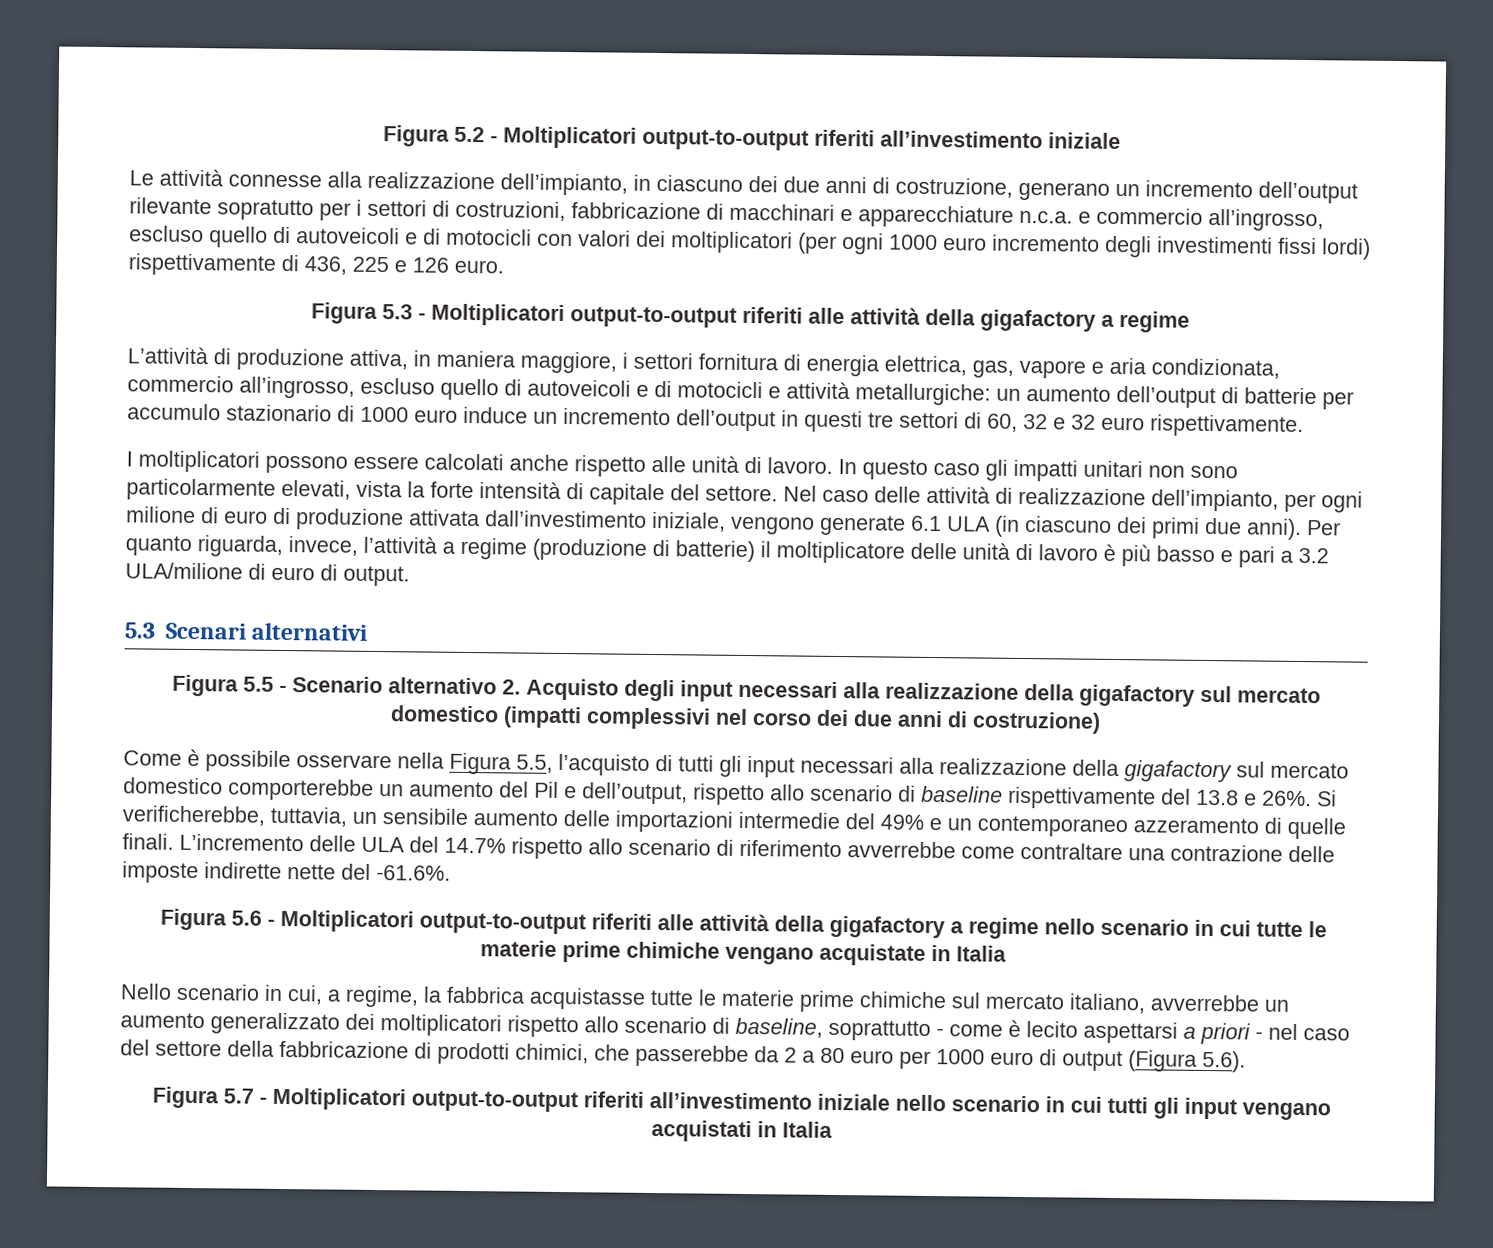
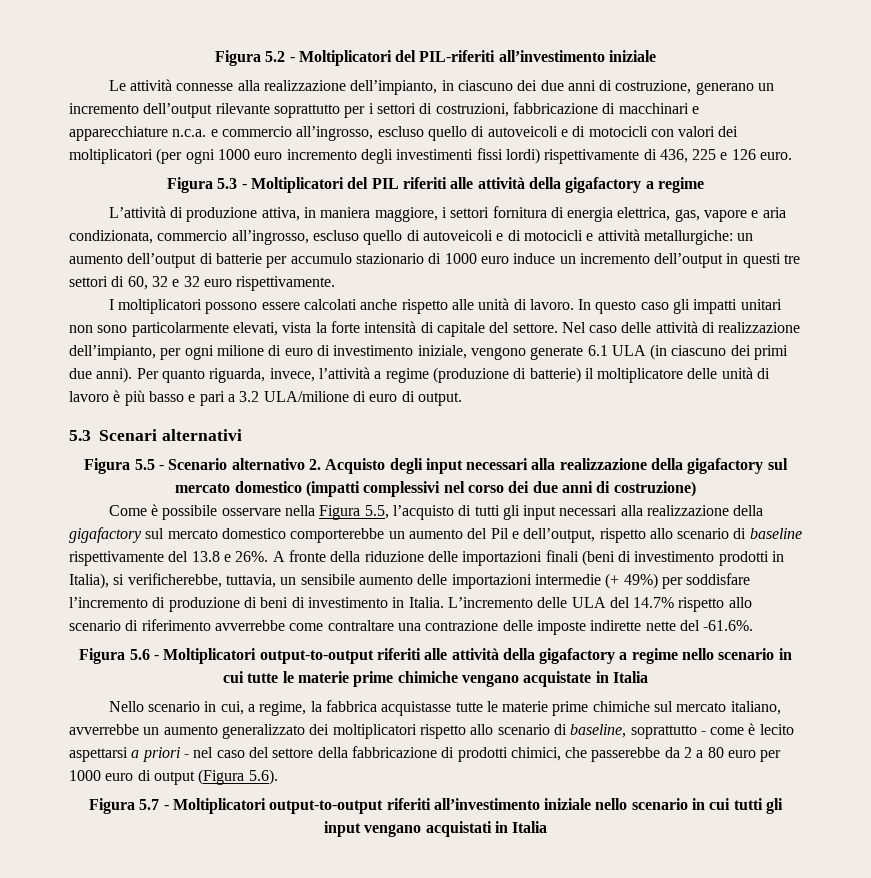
- Figura 5.2 - Moltiplicatori output-to-output riferiti all’investimento iniziale
+ Figura 5.2 - Moltiplicatori del PIL-riferiti all’investimento iniziale
- Le attività connesse alla realizzazione dell’impianto, in ciascuno dei due anni di costruzione, generano un incremento dell’output rilevante sopratutto per i settori di costruzioni, fabbricazione di macchinari e apparecchiature n.c.a. e commercio all’ingrosso, escluso quello di autoveicoli e di motocicli con valori dei moltiplicatori (per ogni 1000 euro incremento degli investimenti fissi lordi) rispettivamente di 436, 225 e 126 euro.
+ Le attività connesse alla realizzazione dell’impianto, in ciascuno dei due anni di costruzione, generano un incremento dell’output rilevante soprattutto per i settori di costruzioni, fabbricazione di macchinari e apparecchiature n.c.a. e commercio all’ingrosso, escluso quello di autoveicoli e di motocicli con valori dei moltiplicatori (per ogni 1000 euro incremento degli investimenti fissi lordi) rispettivamente di 436, 225 e 126 euro.
- Figura 5.3 - Moltiplicatori output-to-output riferiti alle attività della gigafactory a regime
+ Figura 5.3 - Moltiplicatori del PIL riferiti alle attività della gigafactory a regime
- Nel caso delle attività di realizzazione dell’impianto, per ogni milione di euro di produzione attivata dall’investimento iniziale, vengono generate 6.1 ULA (in ciascuno dei primi due anni).
+ Nel caso delle attività di realizzazione dell’impianto, per ogni milione di euro di investimento iniziale, vengono generate 6.1 ULA (in ciascuno dei primi due anni).
- Si verificherebbe, tuttavia, un sensibile aumento delle importazioni intermedie del 49% e un contemporaneo azzeramento di quelle finali.
+ A fronte della riduzione delle importazioni finali (beni di investimento prodotti in Italia), si verificherebbe, tuttavia, un sensibile aumento delle importazioni intermedie (+ 49%) per soddisfare l’incremento di produzione di beni di investimento in Italia.

